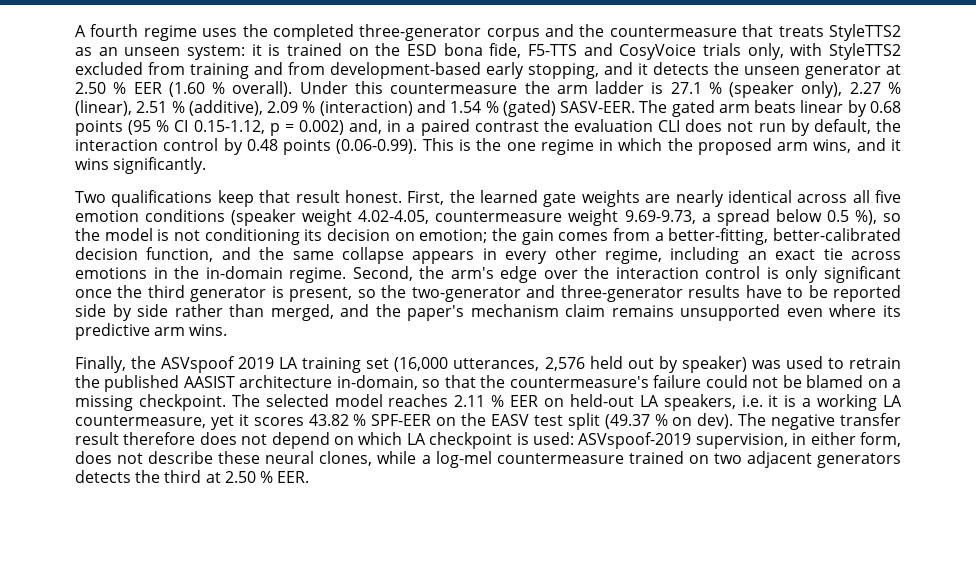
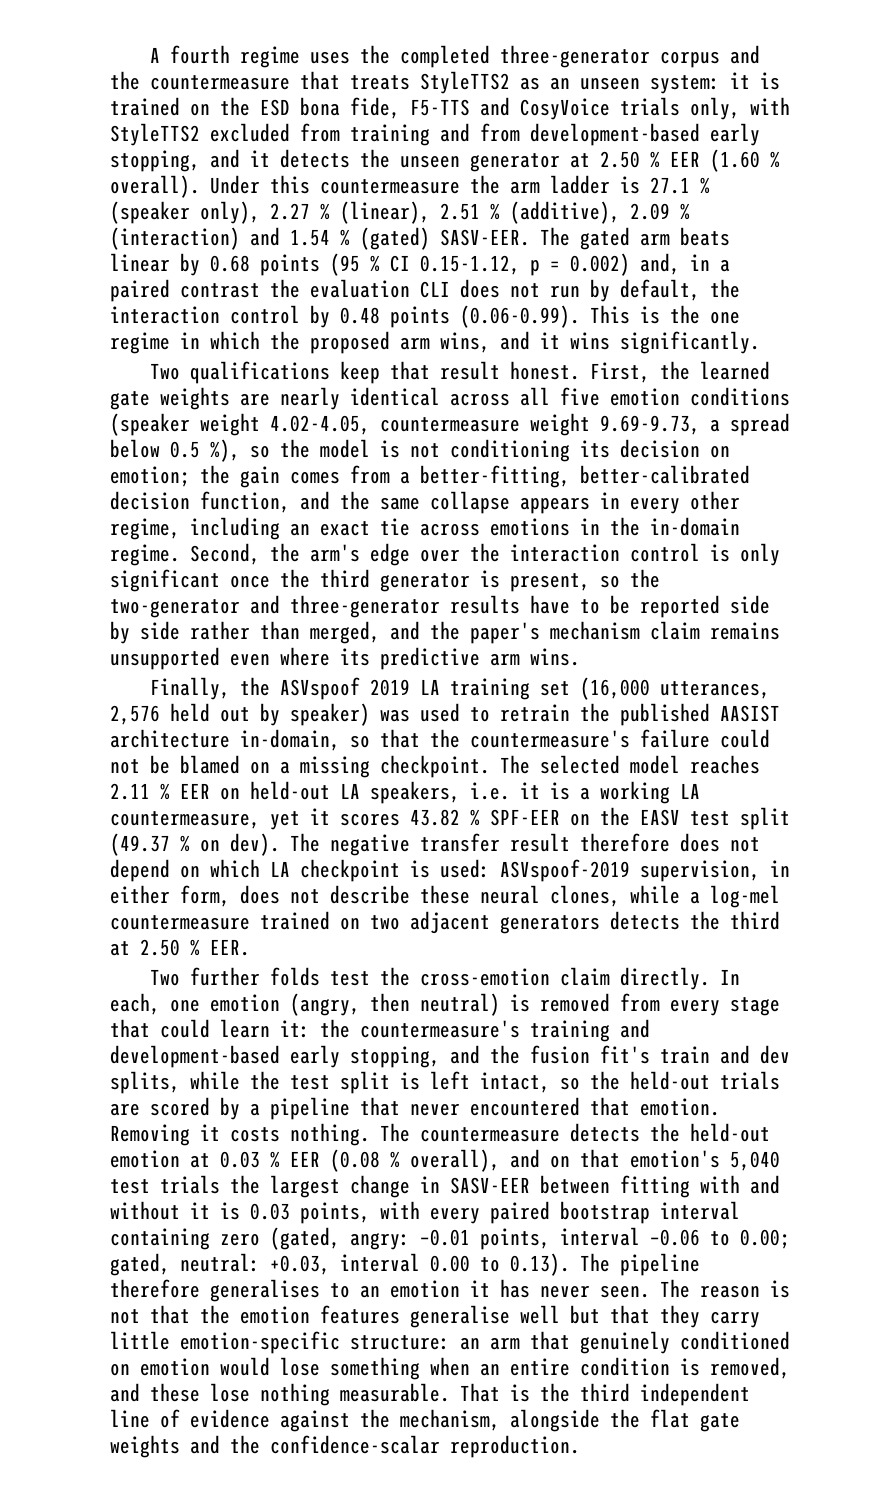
+ Two further folds test the cross-emotion claim directly. In each, one emotion (angry, then neutral) is removed from every stage that could learn it: the countermeasure's training and development-based early stopping, and the fusion fit's train and dev splits, while the test split is left intact, so the held-out trials are scored by a pipeline that never encountered that emotion. Removing it costs nothing. The countermeasure detects the held-out emotion at 0.03 % EER (0.08 % overall), and on that emotion's 5,040 test trials the largest change in SASV-EER between fitting with and without it is 0.03 points, with every paired bootstrap interval containing zero (gated, angry: −0.01 points, interval −0.06 to 0.00; gated, neutral: +0.03, interval 0.00 to 0.13). The pipeline therefore generalises to an emotion it has never seen. The reason is not that the emotion features generalise well but that they carry little emotion-specific structure: an arm that genuinely conditioned on emotion would lose something when an entire condition is removed, and these lose nothing measurable. That is the third independent line of evidence against the mechanism, alongside the flat gate weights and the confidence-scalar reproduction.

